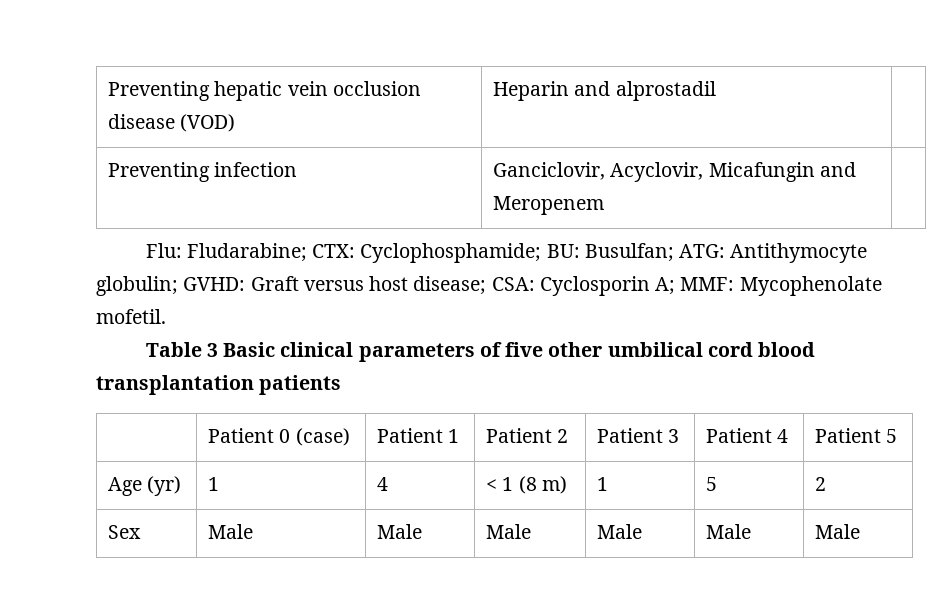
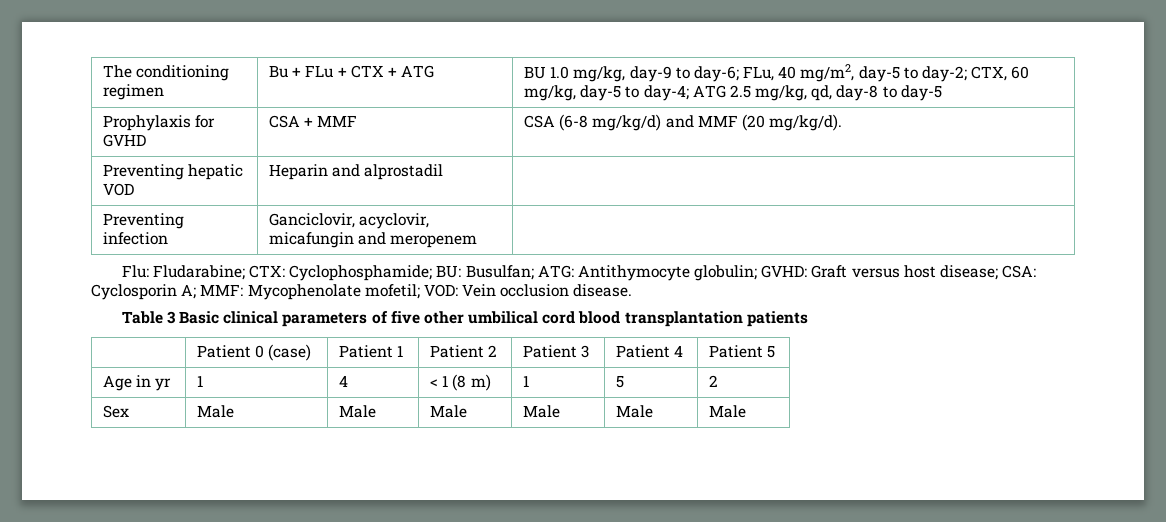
- Preventing hepatic vein occlusion disease (VOD) | Heparin and alprostadil |
+ The conditioning regimen | Bu + FLu + CTX + ATG | BU 1.0 mg/kg, day-9 to day-6; FLu, 40 mg/m2, day-5 to day-2; CTX, 60 mg/kg, day-5 to day-4; ATG 2.5 mg/kg, qd, day-8 to day-5
+ Prophylaxis for GVHD | CSA + MMF | CSA (6-8 mg/kg/d) and MMF (20 mg/kg/d).
+ Preventing hepatic VOD | Heparin and alprostadil |
- Preventing infection | Ganciclovir, Acyclovir, Micafungin and Meropenem |
+ Preventing infection | Ganciclovir, acyclovir, micafungin and meropenem |
- Flu: Fludarabine; CTX: Cyclophosphamide; BU: Busulfan; ATG: Antithymocyte globulin; GVHD: Graft versus host disease; CSA: Cyclosporin A; MMF: Mycophenolate mofetil.
+ Flu: Fludarabine; CTX: Cyclophosphamide; BU: Busulfan; ATG: Antithymocyte globulin; GVHD: Graft versus host disease; CSA: Cyclosporin A; MMF: Mycophenolate mofetil; VOD: Vein occlusion disease.
- Age (yr) | 1 | 4 | < 1 (8 m) | 1 | 5 | 2
+ Age in yr | 1 | 4 | < 1 (8 m) | 1 | 5 | 2

